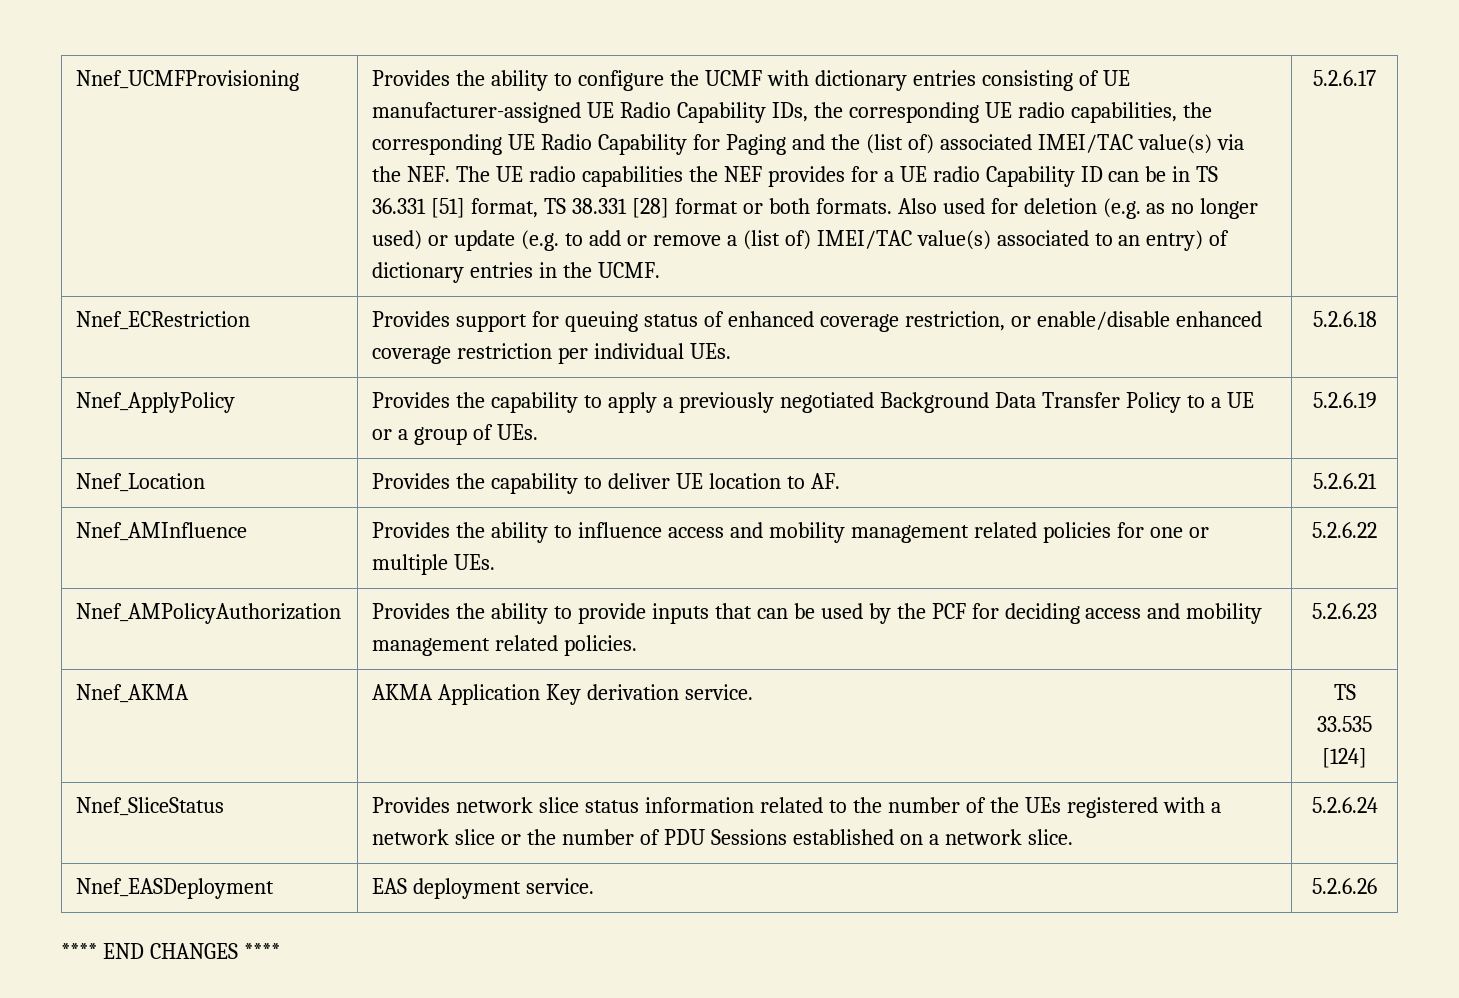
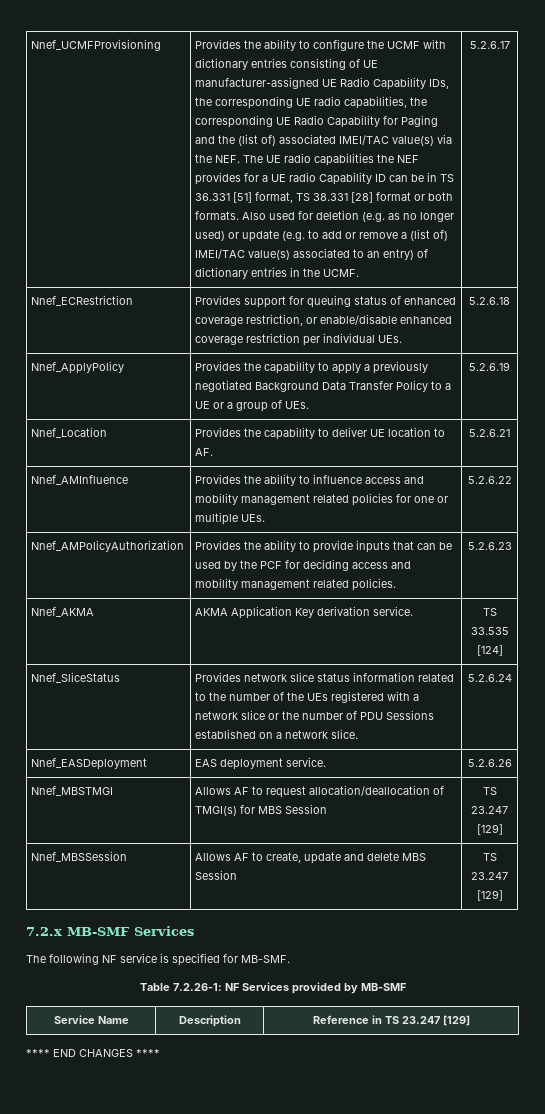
+ Nnef_MBSTMGI | Allows AF to request allocation/deallocation of TMGI(s) for MBS Session | TS 23.247 [129]
+ Nnef_MBSSession | Allows AF to create, update and delete MBS Session | TS 23.247 [129]
+ 7.2.x MB-SMF Services
+ The following NF service is specified for MB-SMF.
+ Table 7.2.26-1: NF Services provided by MB-SMF
+ Service Name | Description | Reference in TS 23.247 [129]

